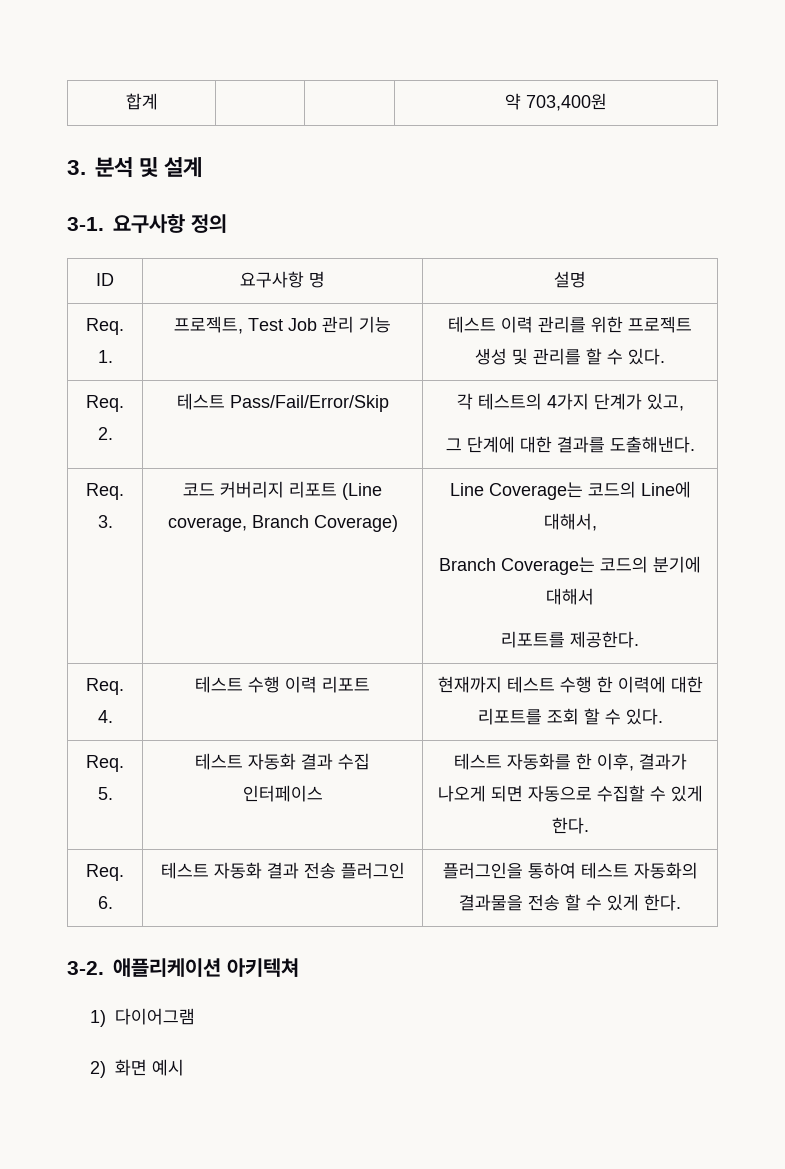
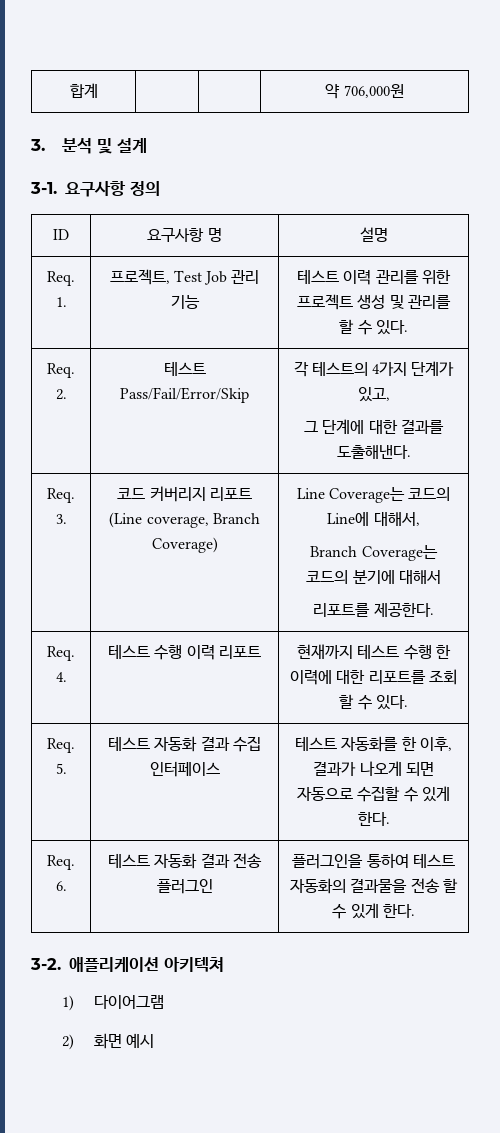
- 합계 | | | 약 703,400원
+ 합계 | | | 약 706,000원

